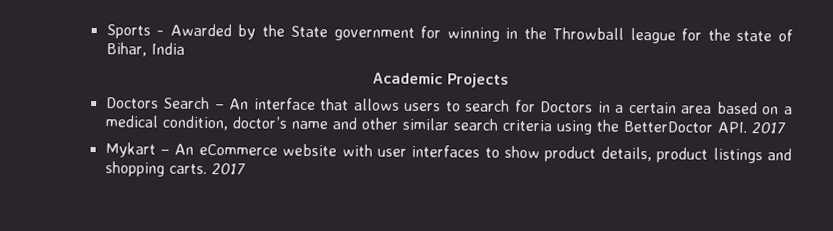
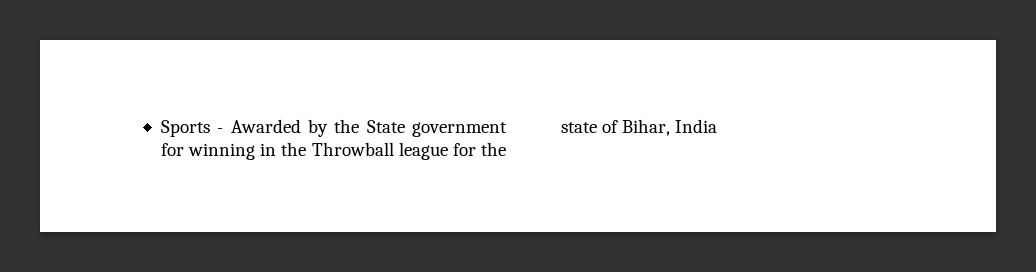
- Academic Projects
- Doctors Search – An interface that allows users to search for Doctors in a certain area based on a medical condition, doctor’s name and other similar search criteria using the BetterDoctor API. 2017
- Mykart – An eCommerce website with user interfaces to show product details, product listings and shopping carts. 2017

